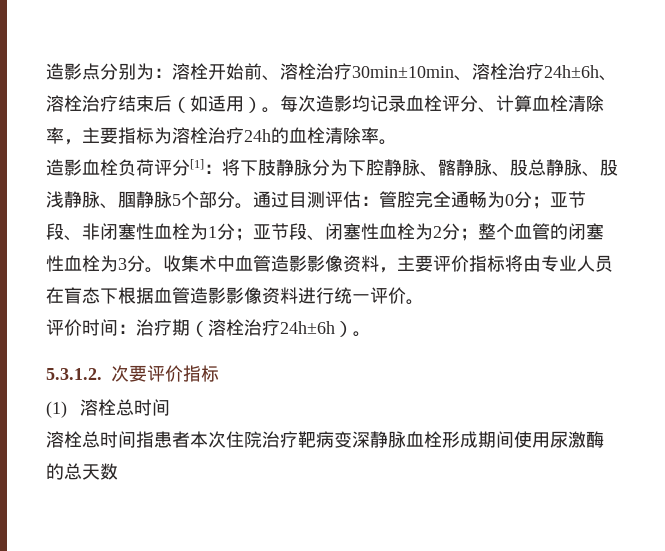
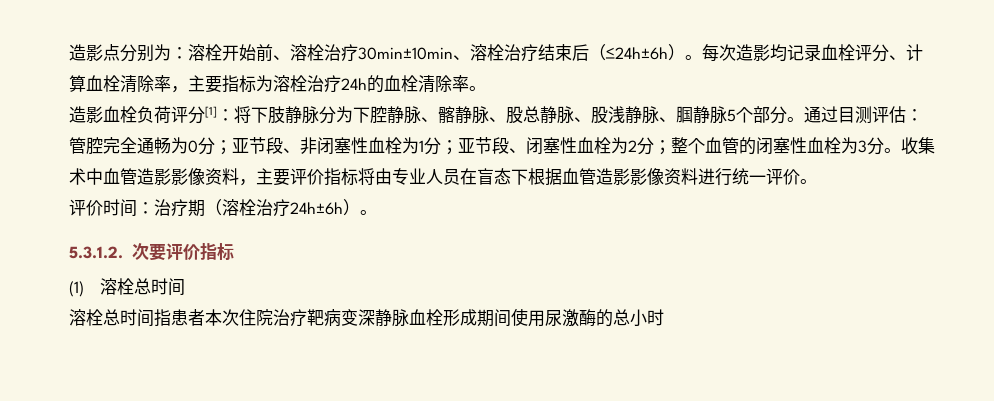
- 造影点分别为：溶栓开始前、溶栓治疗30min±10min、溶栓治疗24h±6h、溶栓治疗结束后（如适用）。
+ 造影点分别为：溶栓开始前、溶栓治疗30min±10min、溶栓治疗结束后（≤24h±6h）。
- 溶栓总时间指患者本次住院治疗靶病变深静脉血栓形成期间使用尿激酶的总天数
+ 溶栓总时间指患者本次住院治疗靶病变深静脉血栓形成期间使用尿激酶的总小时

